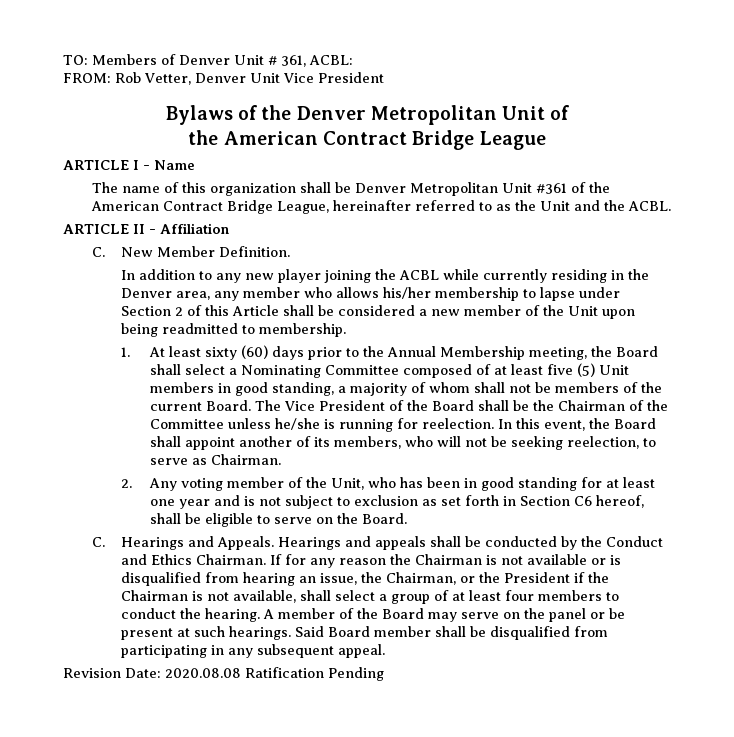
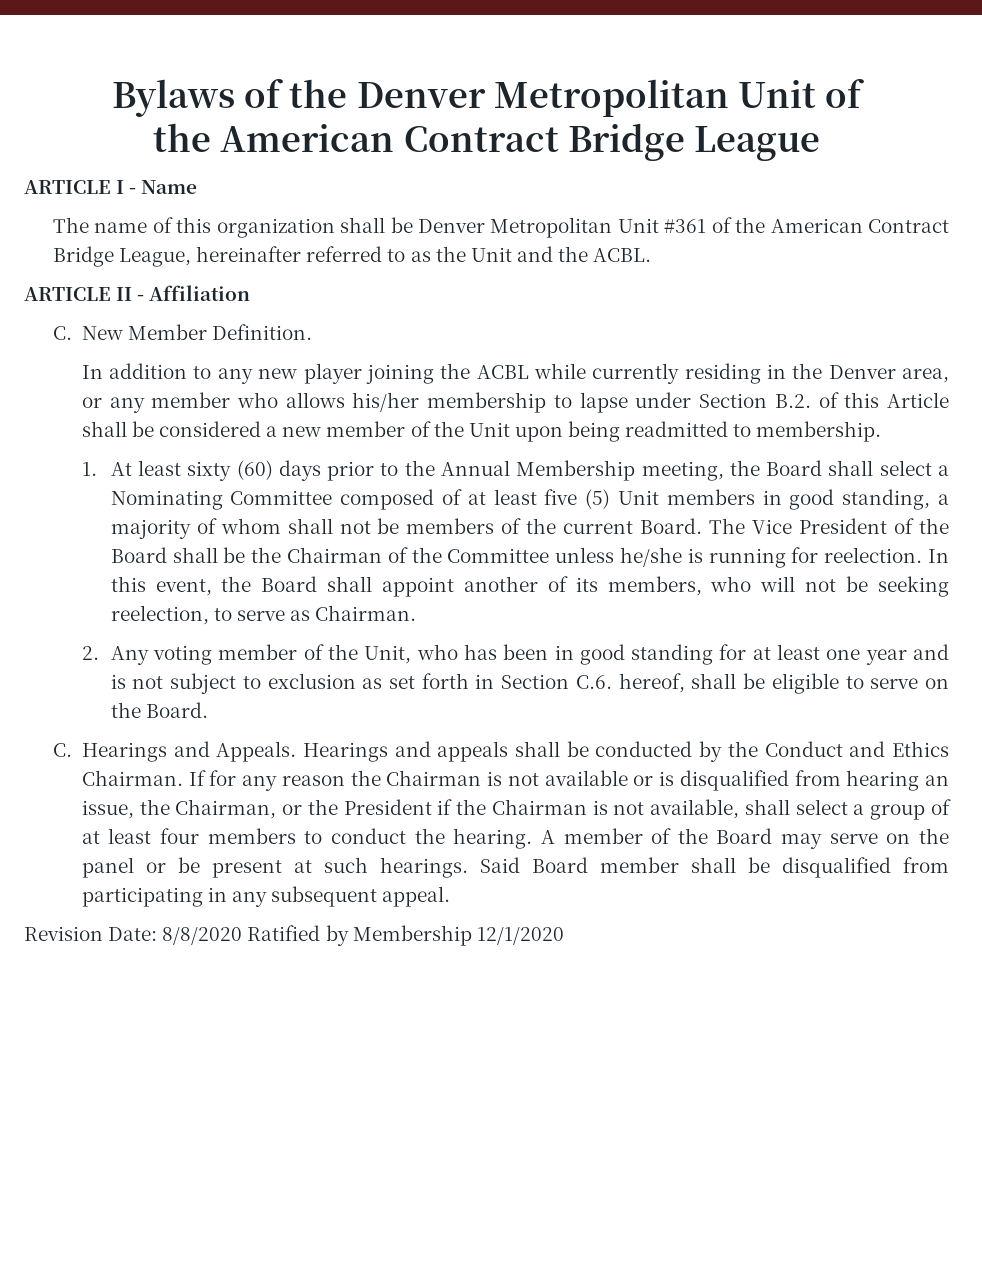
- TO: Members of Denver Unit # 361, ACBL:
- FROM: Rob Vetter, Denver Unit Vice President
- In addition to any new player joining the ACBL while currently residing in the Denver area, any member who allows his/her membership to lapse under Section 2 of this Article shall be considered a new member of the Unit upon being readmitted to membership.
+ In addition to any new player joining the ACBL while currently residing in the Denver area, or any member who allows his/her membership to lapse under Section B.2. of this Article shall be considered a new member of the Unit upon being readmitted to membership.
- 2. Any voting member of the Unit, who has been in good standing for at least one year and is not subject to exclusion as set forth in Section C6 hereof, shall be eligible to serve on the Board.
+ 2. Any voting member of the Unit, who has been in good standing for at least one year and is not subject to exclusion as set forth in Section C.6. hereof, shall be eligible to serve on the Board.
- Revision Date: 2020.08.08 Ratification Pending
+ Revision Date: 8/8/2020 Ratified by Membership 12/1/2020

